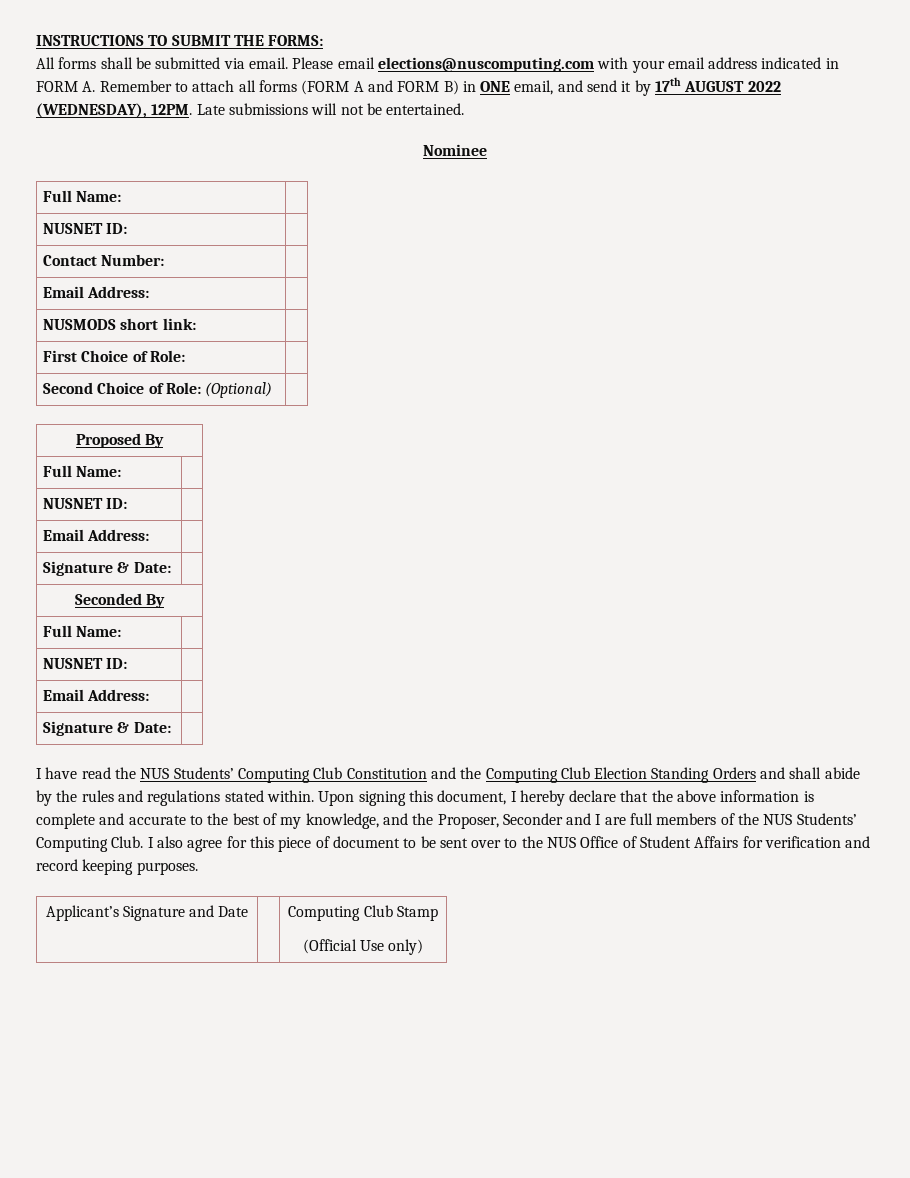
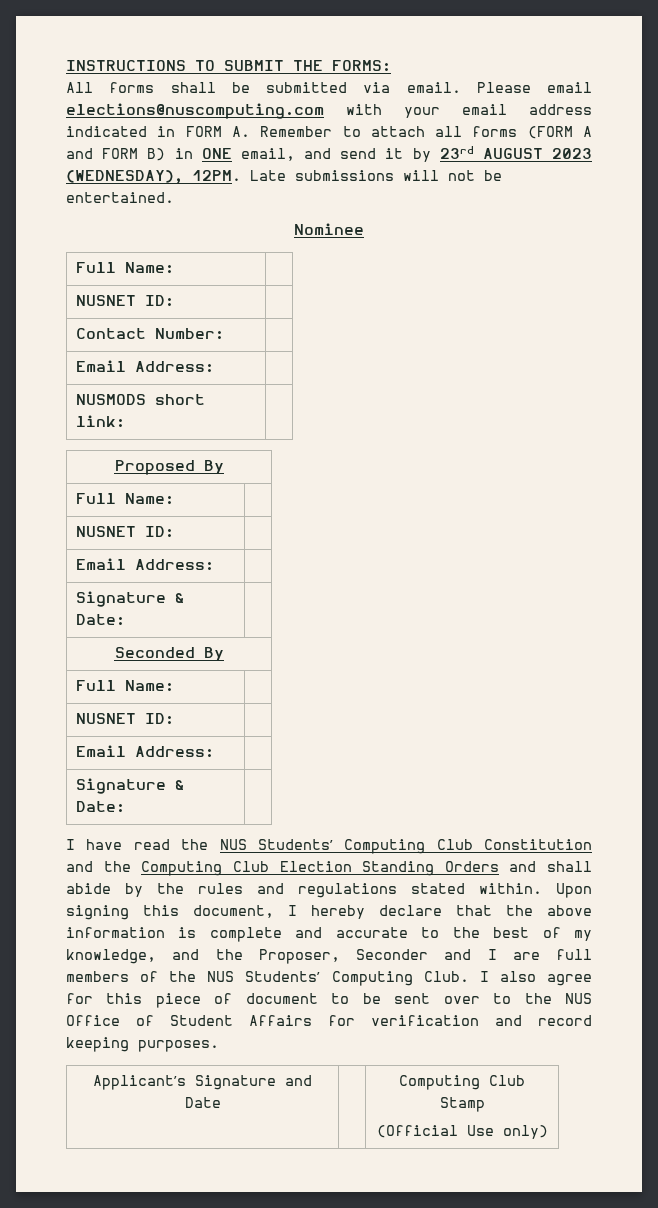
- Please email elections@nuscomputing.com with your email address indicated in FORM A. Remember to attach all forms (FORM A and FORM B) in ONE email, and send it by 17th AUGUST 2022 (WEDNESDAY), 12PM.
+ Please email elections@nuscomputing.com with your email address indicated in FORM A. Remember to attach all forms (FORM A and FORM B) in ONE email, and send it by 23rd AUGUST 2023 (WEDNESDAY), 12PM.
- First Choice of Role: |
- Second Choice of Role: (Optional) |

